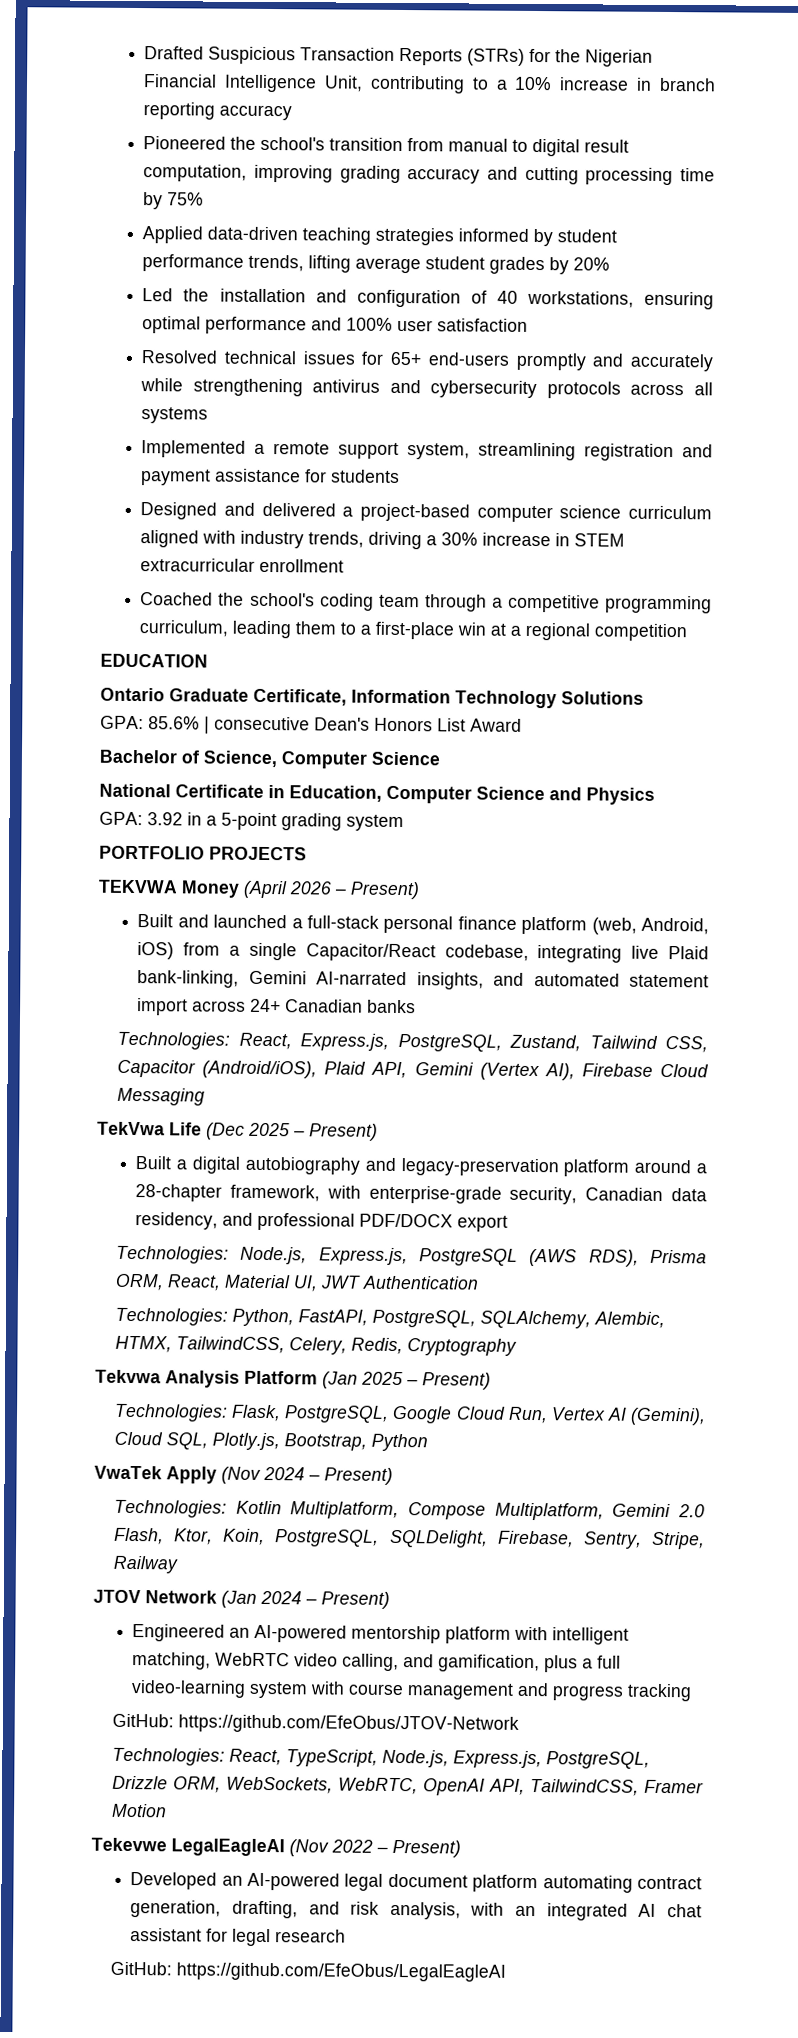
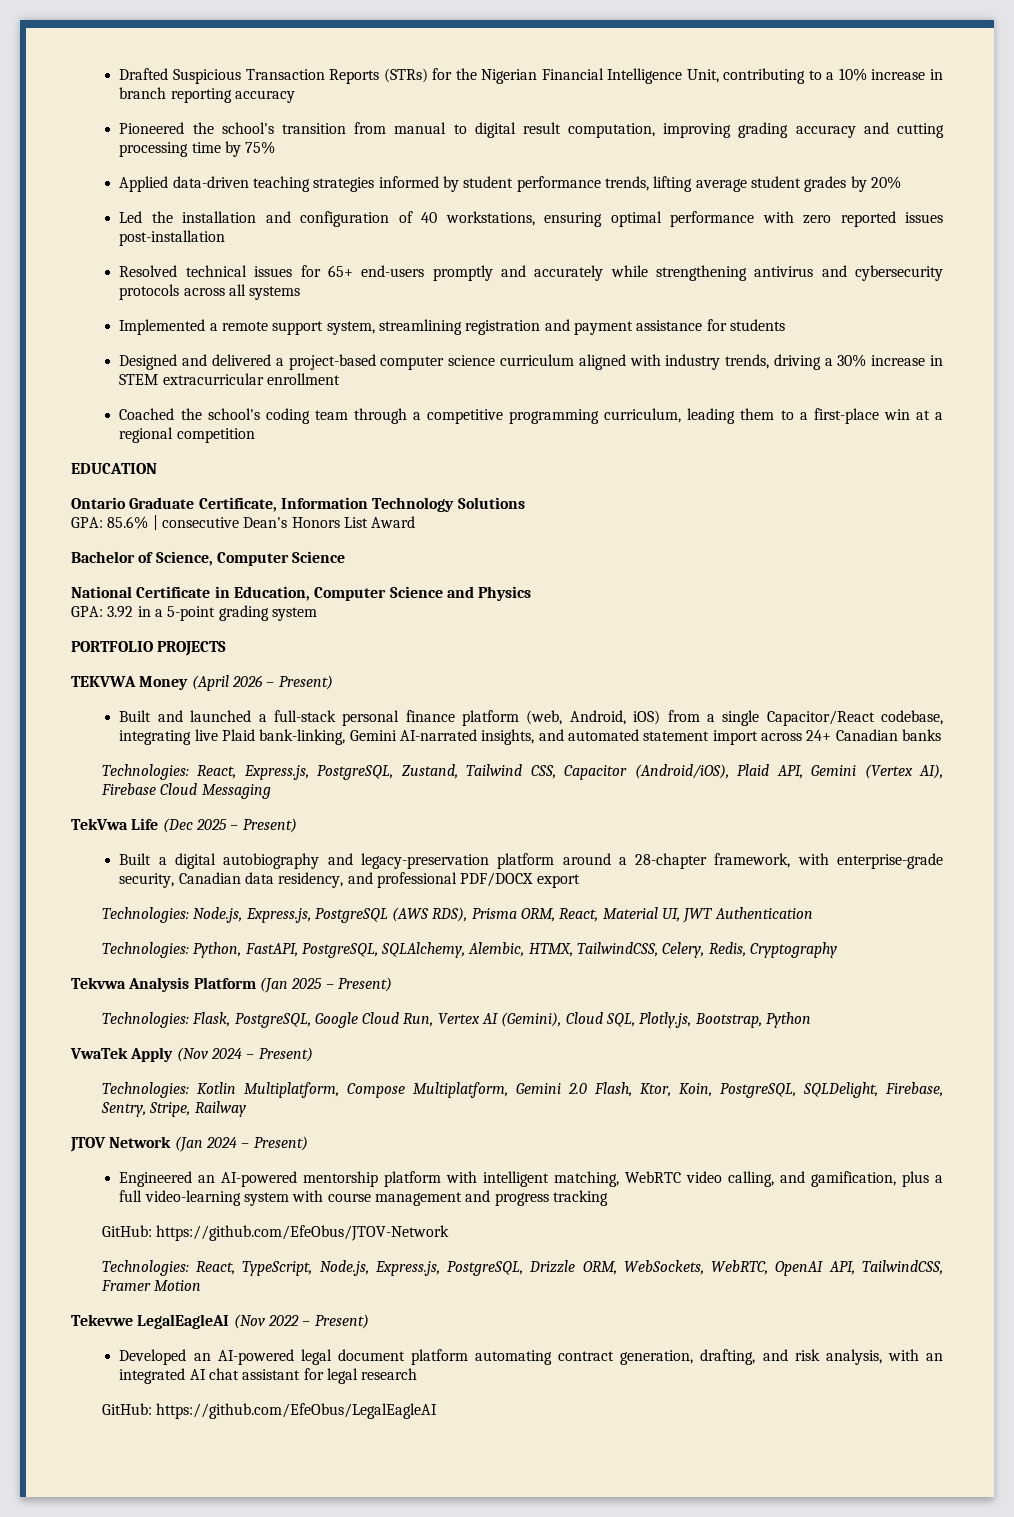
- Led the installation and configuration of 40 workstations, ensuring optimal performance and 100% user satisfaction
+ Led the installation and configuration of 40 workstations, ensuring optimal performance with zero reported issues post-installation

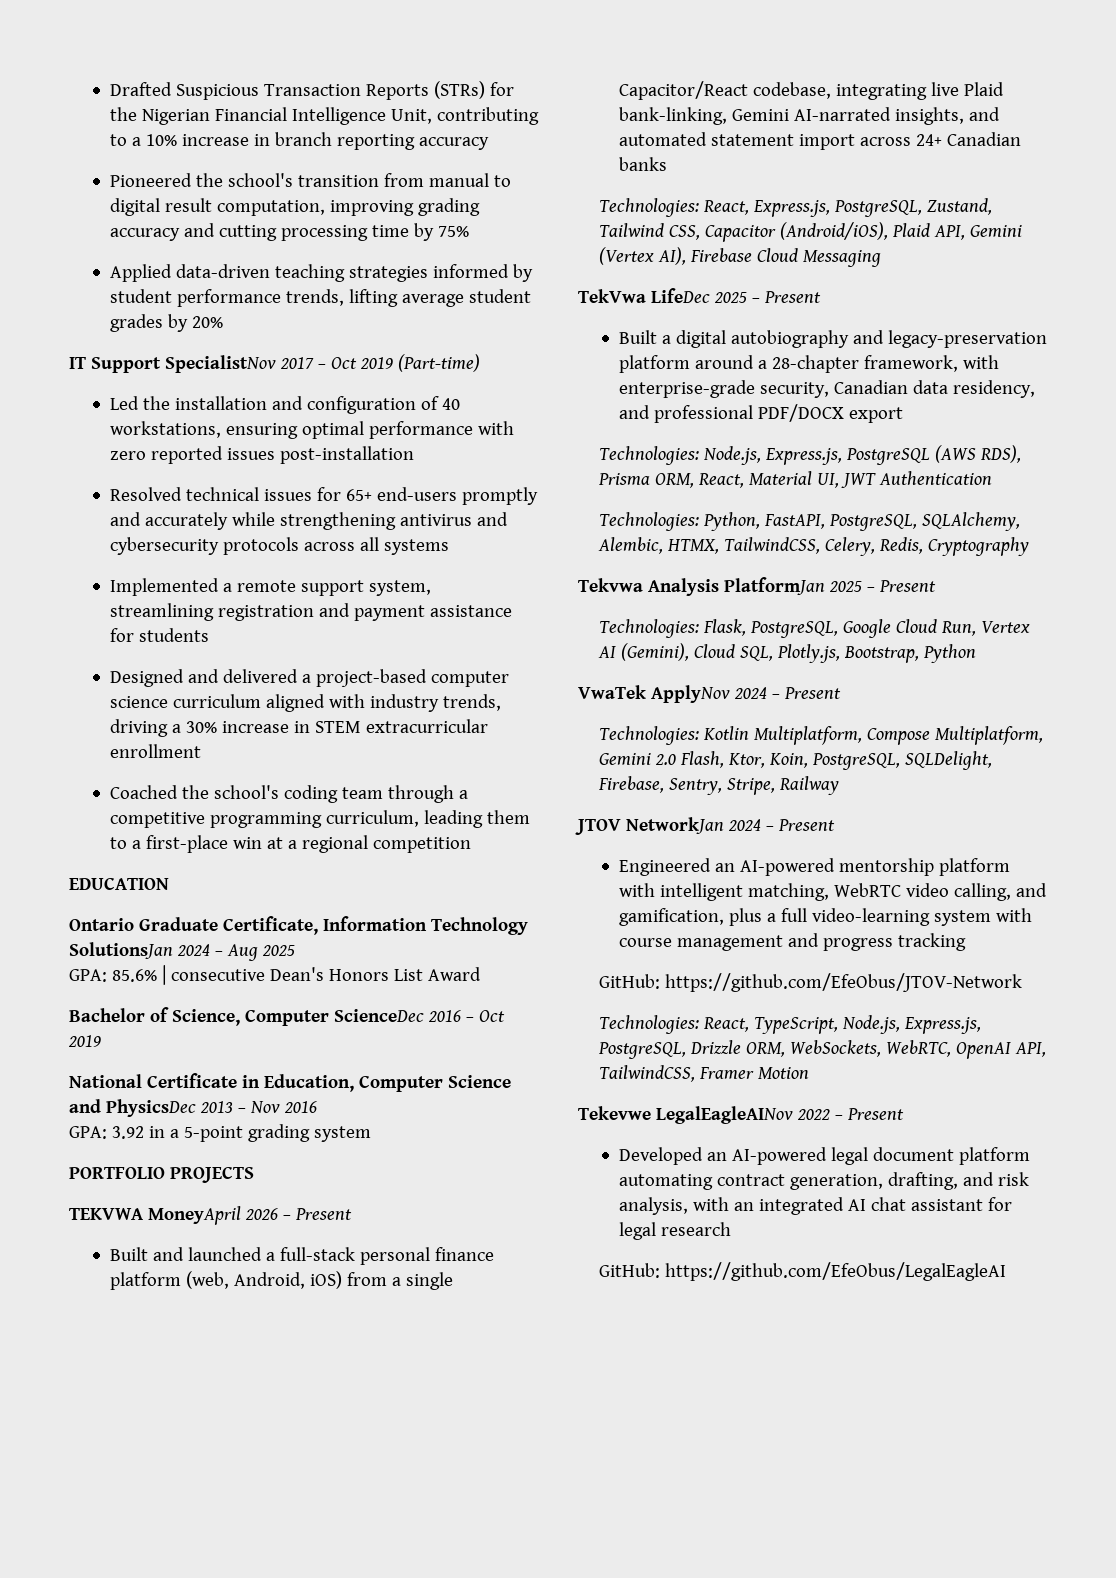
+ IT Support SpecialistNov 2017 – Oct 2019 (Part-time)
- Ontario Graduate Certificate, Information Technology Solutions
+ Ontario Graduate Certificate, Information Technology SolutionsJan 2024 – Aug 2025
- Bachelor of Science, Computer Science
+ Bachelor of Science, Computer ScienceDec 2016 – Oct 2019
- National Certificate in Education, Computer Science and Physics
+ National Certificate in Education, Computer Science and PhysicsDec 2013 – Nov 2016
- TEKVWA Money (April 2026 – Present)
+ TEKVWA MoneyApril 2026 – Present
- TekVwa Life (Dec 2025 – Present)
+ TekVwa LifeDec 2025 – Present
- Tekvwa Analysis Platform (Jan 2025 – Present)
+ Tekvwa Analysis PlatformJan 2025 – Present
- VwaTek Apply (Nov 2024 – Present)
+ VwaTek ApplyNov 2024 – Present
- JTOV Network (Jan 2024 – Present)
+ JTOV NetworkJan 2024 – Present
- Tekevwe LegalEagleAI (Nov 2022 – Present)
+ Tekevwe LegalEagleAINov 2022 – Present

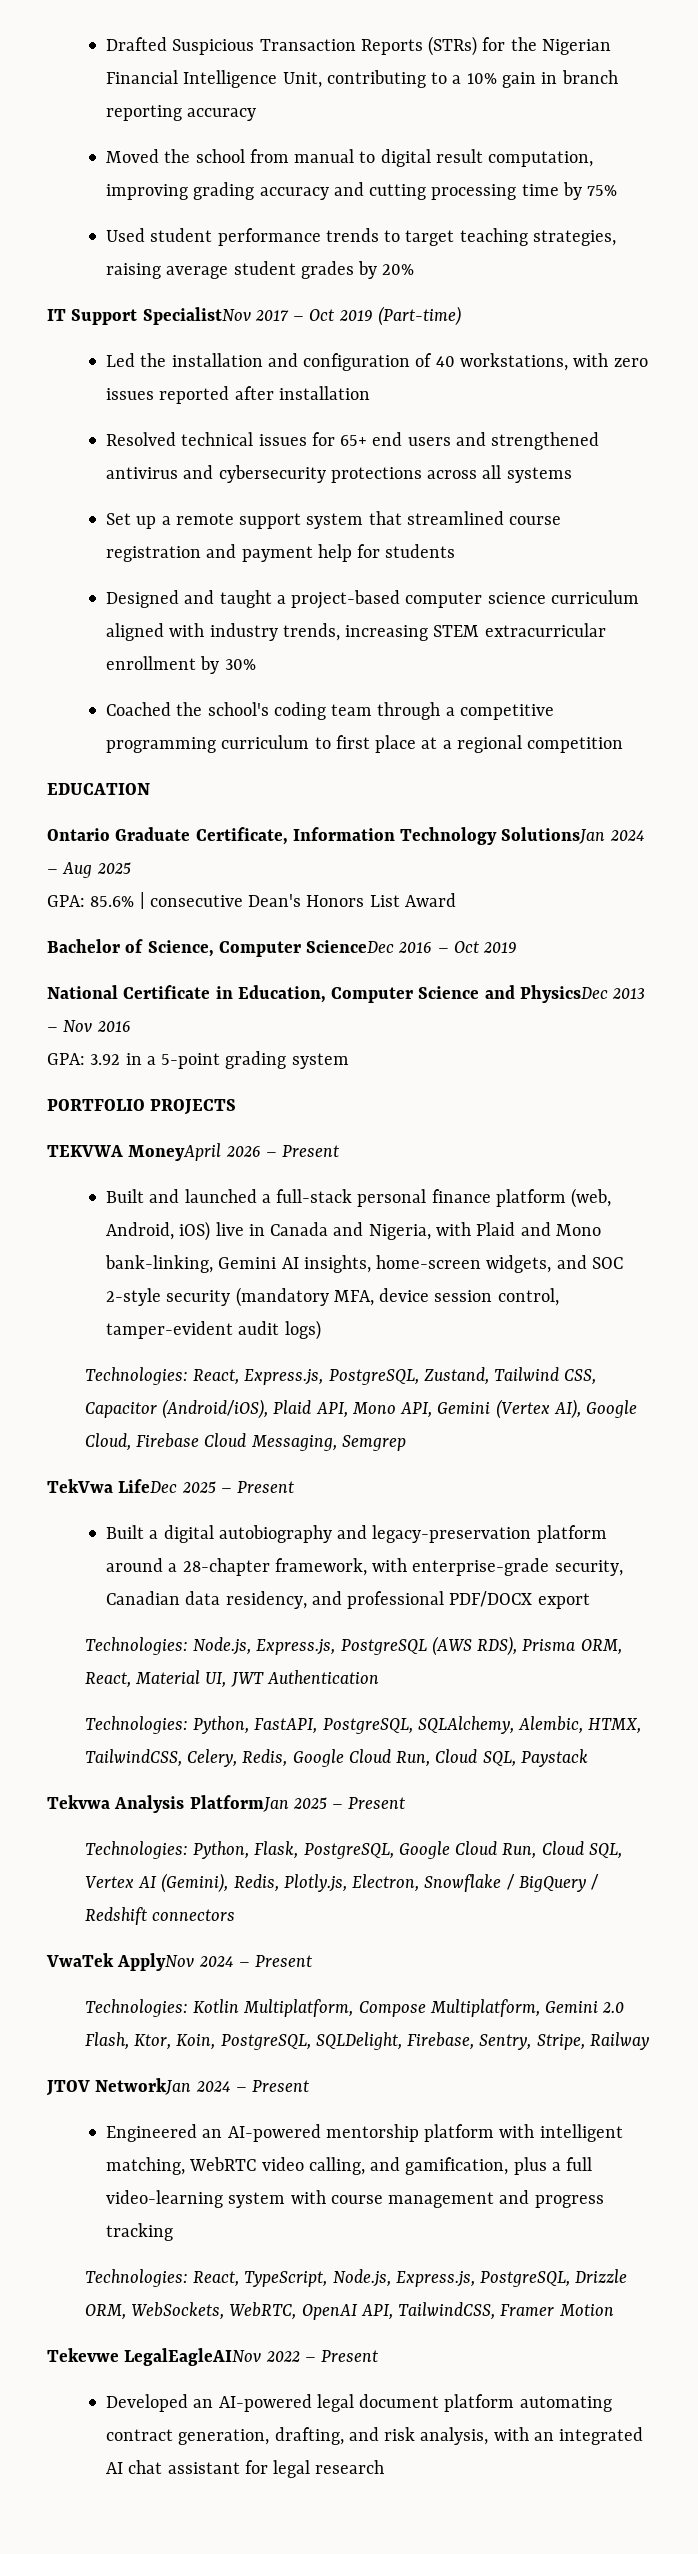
- Drafted Suspicious Transaction Reports (STRs) for the Nigerian Financial Intelligence Unit, contributing to a 10% increase in branch reporting accuracy
+ Drafted Suspicious Transaction Reports (STRs) for the Nigerian Financial Intelligence Unit, contributing to a 10% gain in branch reporting accuracy
- Pioneered the school's transition from manual to digital result computation, improving grading accuracy and cutting processing time by 75%
+ Moved the school from manual to digital result computation, improving grading accuracy and cutting processing time by 75%
- Applied data-driven teaching strategies informed by student performance trends, lifting average student grades by 20%
+ Used student performance trends to target teaching strategies, raising average student grades by 20%
- Led the installation and configuration of 40 workstations, ensuring optimal performance with zero reported issues post-installation
+ Led the installation and configuration of 40 workstations, with zero issues reported after installation
- Resolved technical issues for 65+ end-users promptly and accurately while strengthening antivirus and cybersecurity protocols across all systems
+ Resolved technical issues for 65+ end users and strengthened antivirus and cybersecurity protections across all systems
- Implemented a remote support system, streamlining registration and payment assistance for students
+ Set up a remote support system that streamlined course registration and payment help for students
- Designed and delivered a project-based computer science curriculum aligned with industry trends, driving a 30% increase in STEM extracurricular enrollment
+ Designed and taught a project-based computer science curriculum aligned with industry trends, increasing STEM extracurricular enrollment by 30%
- Coached the school's coding team through a competitive programming curriculum, leading them to a first-place win at a regional competition
+ Coached the school's coding team through a competitive programming curriculum to first place at a regional competition
- Built and launched a full-stack personal finance platform (web, Android, iOS) from a single Capacitor/React codebase, integrating live Plaid bank-linking, Gemini AI-narrated insights, and automated statement import across 24+ Canadian banks
+ Built and launched a full-stack personal finance platform (web, Android, iOS) live in Canada and Nigeria, with Plaid and Mono bank-linking, Gemini AI insights, home-screen widgets, and SOC 2-style security (mandatory MFA, device session control, tamper-evident audit logs)
- Technologies: React, Express.js, PostgreSQL, Zustand, Tailwind CSS, Capacitor (Android/iOS), Plaid API, Gemini (Vertex AI), Firebase Cloud Messaging
+ Technologies: React, Express.js, PostgreSQL, Zustand, Tailwind CSS, Capacitor (Android/iOS), Plaid API, Mono API, Gemini (Vertex AI), Google Cloud, Firebase Cloud Messaging, Semgrep
- Technologies: Python, FastAPI, PostgreSQL, SQLAlchemy, Alembic, HTMX, TailwindCSS, Celery, Redis, Cryptography
+ Technologies: Python, FastAPI, PostgreSQL, SQLAlchemy, Alembic, HTMX, TailwindCSS, Celery, Redis, Google Cloud Run, Cloud SQL, Paystack
- Technologies: Flask, PostgreSQL, Google Cloud Run, Vertex AI (Gemini), Cloud SQL, Plotly.js, Bootstrap, Python
+ Technologies: Python, Flask, PostgreSQL, Google Cloud Run, Cloud SQL, Vertex AI (Gemini), Redis, Plotly.js, Electron, Snowflake / BigQuery / Redshift connectors
- GitHub: https://github.com/EfeObus/JTOV-Network
- GitHub: https://github.com/EfeObus/LegalEagleAI

